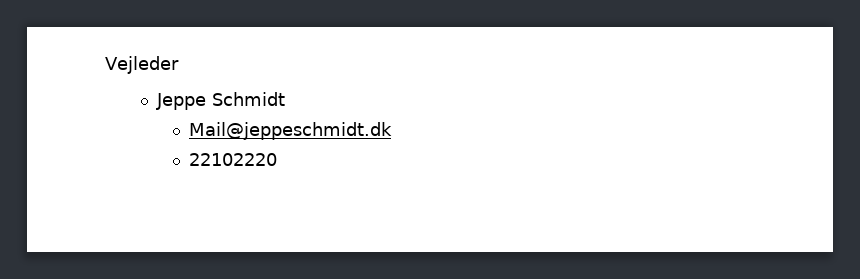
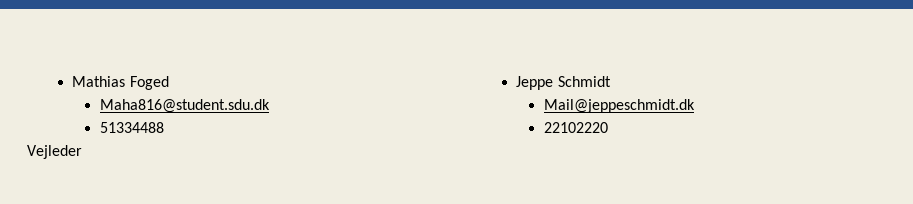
+ Mathias Foged
+ Maha816@student.sdu.dk
+ 51334488

